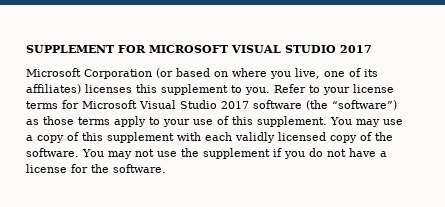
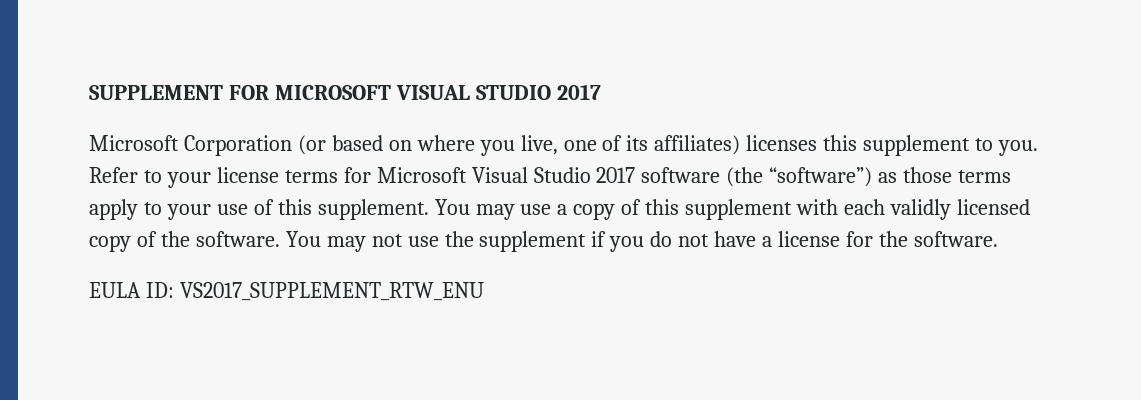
+ EULA ID: VS2017_SUPPLEMENT_RTW_ENU

